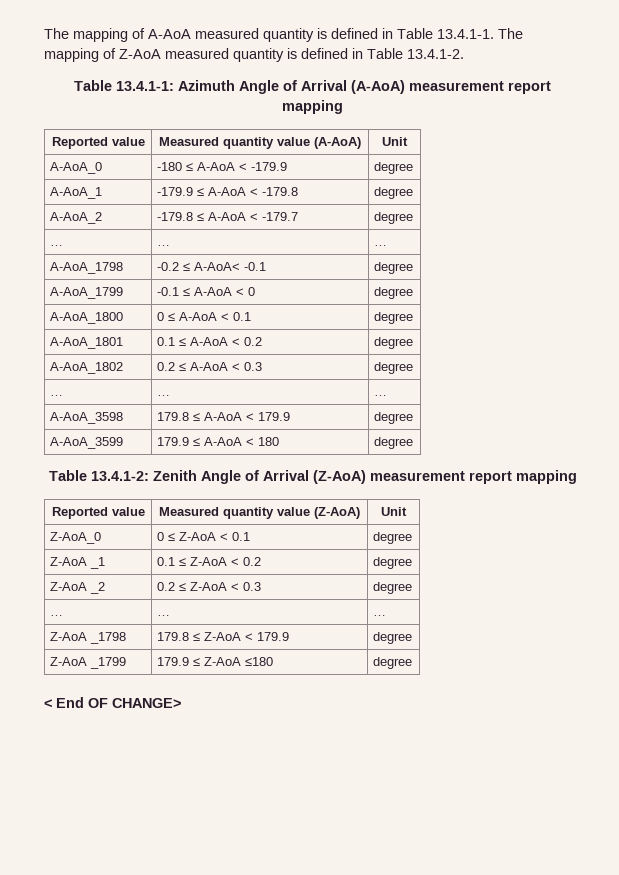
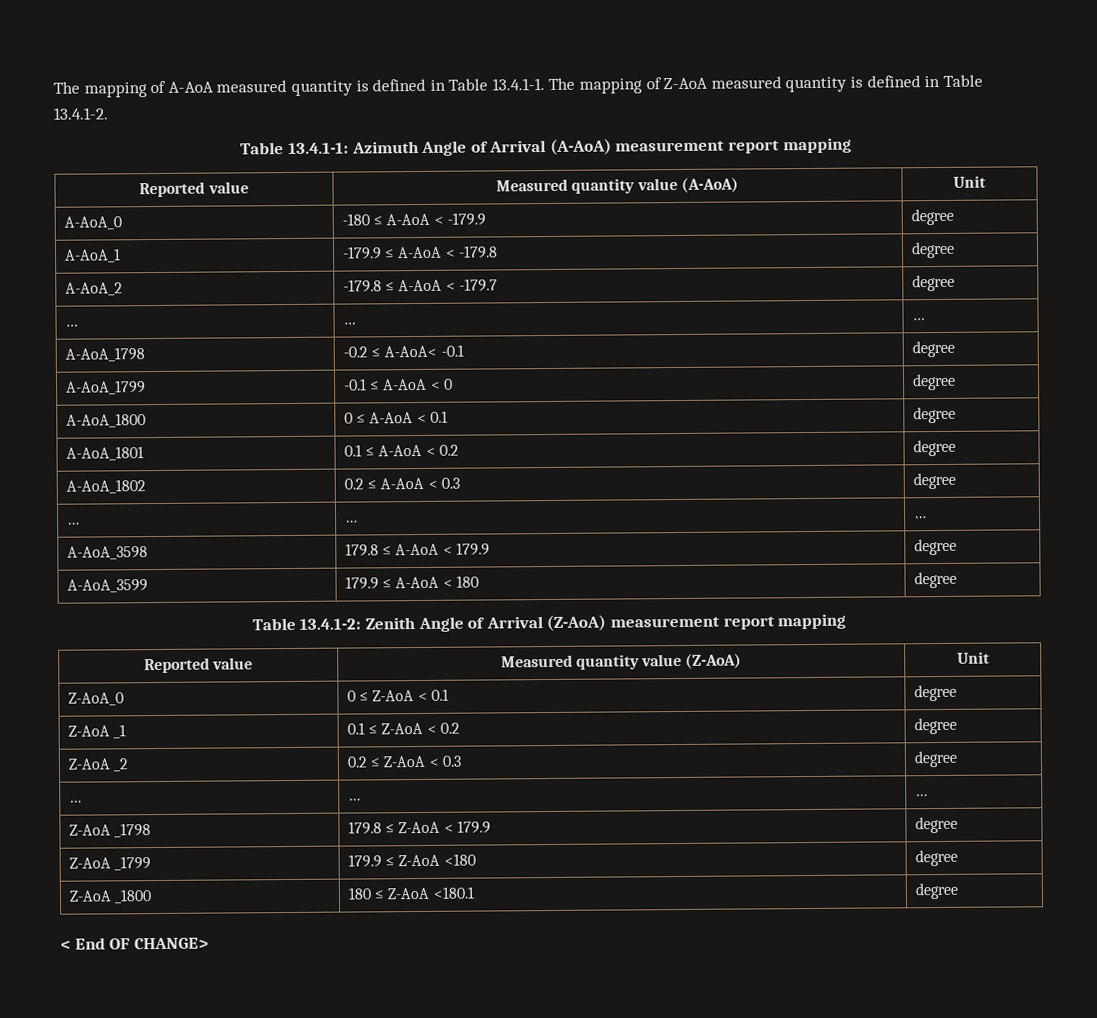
- Z-AoA _1799 | 179.9 ≤ Z-AoA ≤180 | degree
+ Z-AoA _1799 | 179.9 ≤ Z-AoA <180 | degree
+ Z-AoA _1800 | 180 ≤ Z-AoA <180.1 | degree

